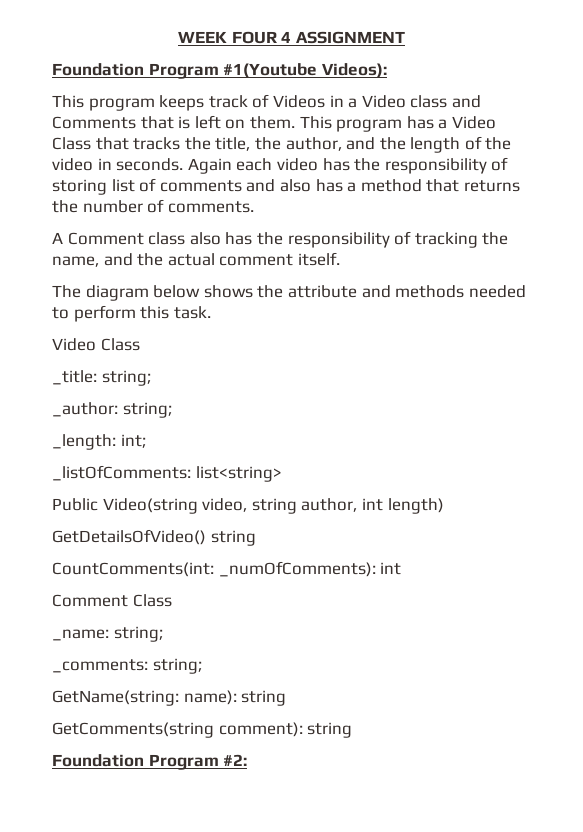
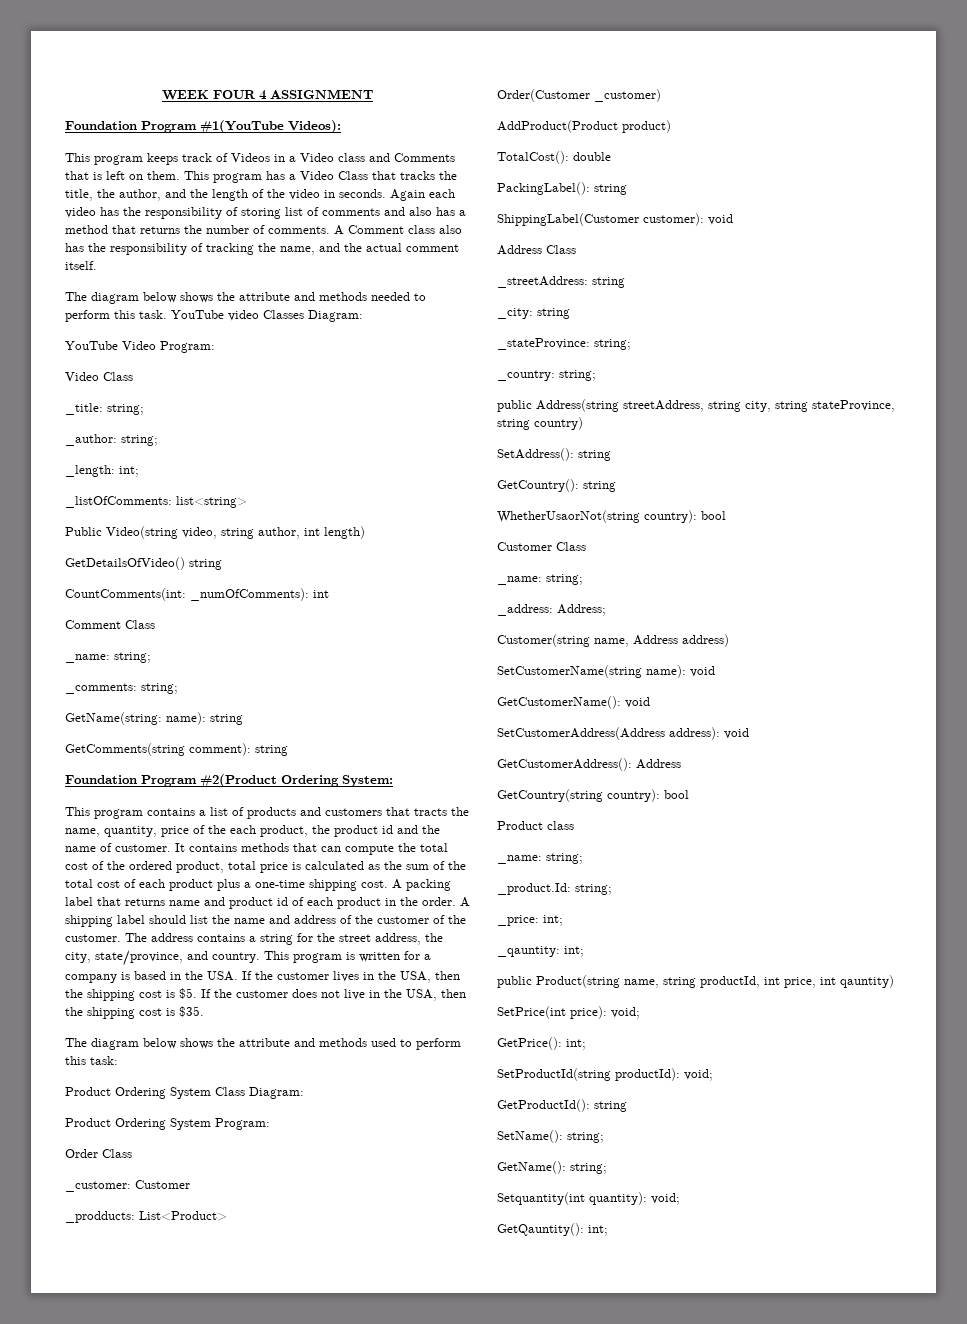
- Foundation Program #1(Youtube Videos):
+ Foundation Program #1(YouTube Videos):
- Again each video has the responsibility of storing list of comments and also has a method that returns the number of comments.
- A Comment class also has the responsibility of tracking the name, and the actual comment itself.
+ Again each video has the responsibility of storing list of comments and also has a method that returns the number of comments. A Comment class also has the responsibility of tracking the name, and the actual comment itself.
+ YouTube video Classes Diagram:
+ YouTube Video Program:
- Foundation Program #2:
+ Foundation Program #2(Product Ordering System:
+ This program contains a list of products and customers that tracts the name, quantity, price of the each product, the product id and the name of customer. It contains methods that can compute the total cost of the ordered product, total price is calculated as the sum of the total cost of each product plus a one-time shipping cost. A packing label that returns name and product id of each product in the order. A shipping label should list the name and address of the customer of the customer. The address contains a string for the street address, the city, state/province, and country. This program is written for a company is based in the USA. If the customer lives in the USA, then the shipping cost is $5. If the customer does not live in the USA, then the shipping cost is $35.
+ The diagram below shows the attribute and methods used to perform this task:
+ Product Ordering System Class Diagram:
+ Product Ordering System Program:
+ Order Class
+ _customer: Customer
+ _prodducts: List<Product>
+ Order(Customer _customer)
+ AddProduct(Product product)
+ TotalCost(): double
+ PackingLabel(): string
+ ShippingLabel(Customer customer): void
+ Address Class
+ _streetAddress: string
+ _city: string
+ _stateProvince: string;
+ _country: string;
+ public Address(string streetAddress, string city, string stateProvince, string country)
+ SetAddress(): string
+ GetCountry(): string
+ WhetherUsaorNot(string country): bool
+ Customer Class
+ _name: string;
+ _address: Address;
+ Customer(string name, Address address)
+ SetCustomerName(string name): void
+ GetCustomerName(): void
+ SetCustomerAddress(Address address): void
+ GetCustomerAddress(): Address
+ GetCountry(string country): bool
+ Product class
+ _name: string;
+ _product.Id: string;
+ _price: int;
+ _qauntity: int;
+ public Product(string name, string productId, int price, int qauntity)
+ SetPrice(int price): void;
+ GetPrice(): int;
+ SetProductId(string productId): void;
+ GetProductId(): string
+ SetName(): string;
+ GetName(): string;
+ Setquantity(int quantity): void;
+ GetQauntity(): int;

